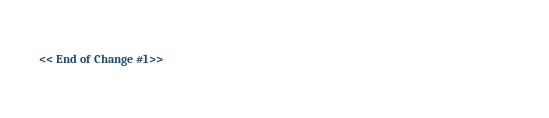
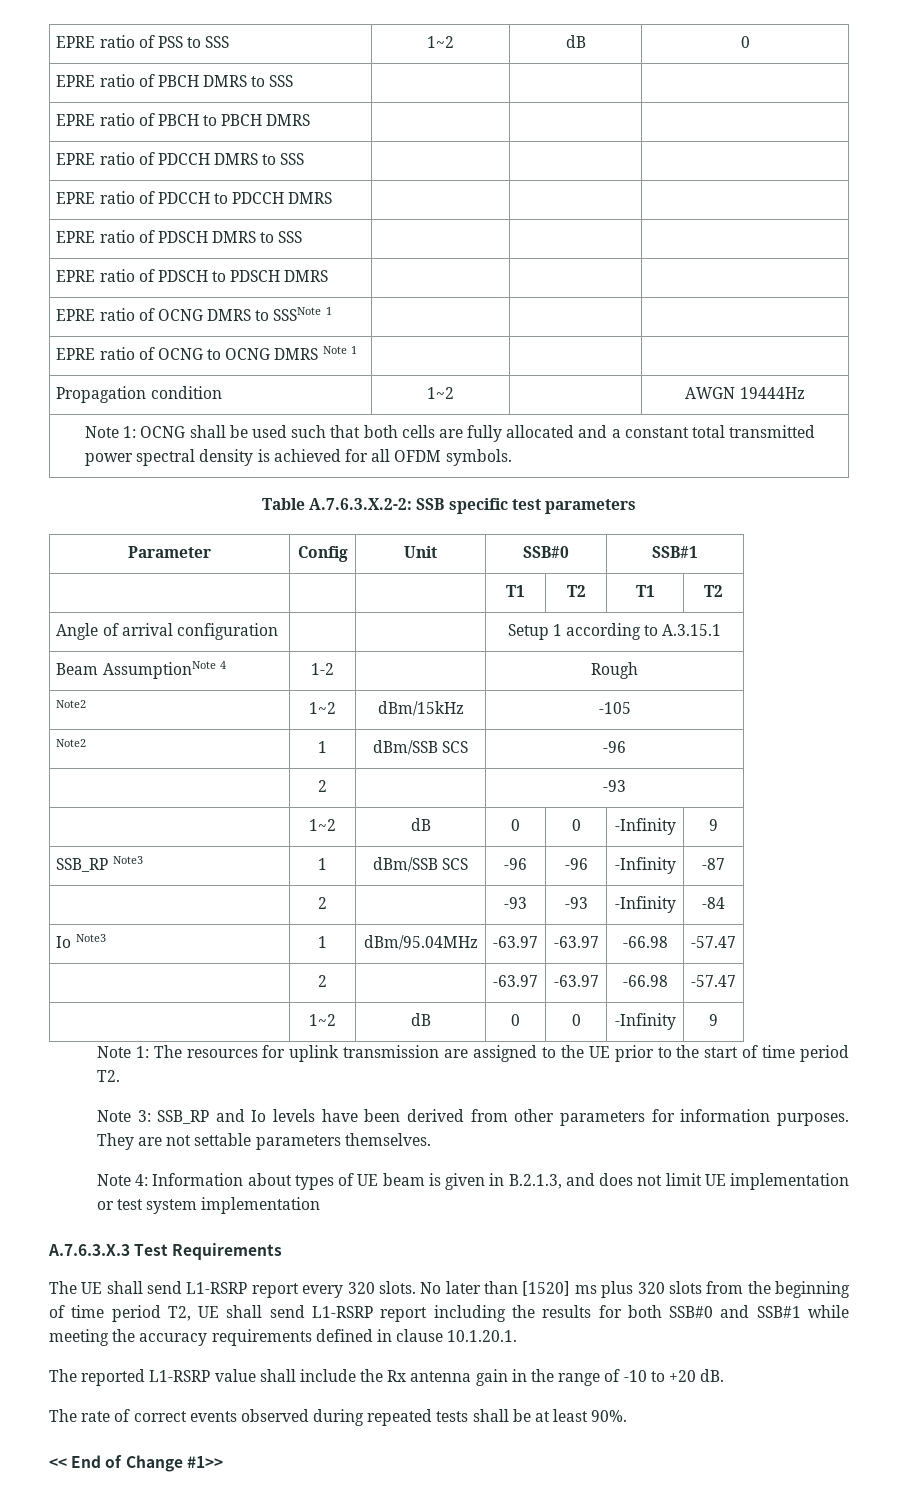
+ EPRE ratio of PSS to SSS | 1~2 | dB | 0
+ EPRE ratio of PBCH DMRS to SSS | | |
+ EPRE ratio of PBCH to PBCH DMRS | | |
+ EPRE ratio of PDCCH DMRS to SSS | | |
+ EPRE ratio of PDCCH to PDCCH DMRS | | |
+ EPRE ratio of PDSCH DMRS to SSS | | |
+ EPRE ratio of PDSCH to PDSCH DMRS | | |
+ EPRE ratio of OCNG DMRS to SSSNote 1 | | |
+ EPRE ratio of OCNG to OCNG DMRS Note 1 | | |
+ Propagation condition | 1~2 | | AWGN 19444Hz
+ Note 1: OCNG shall be used such that both cells are fully allocated and a constant total transmitted power spectral density is achieved for all OFDM symbols.
+ Table A.7.6.3.X.2-2: SSB specific test parameters
+ Parameter | Config | Unit | SSB#0 | SSB#1
+ | | | T1 | T2 | T1 | T2
+ Angle of arrival configuration | | | Setup 1 according to A.3.15.1
+ Beam AssumptionNote 4 | 1-2 | | Rough
+ Note2 | 1~2 | dBm/15kHz | -105
+ Note2 | 1 | dBm/SSB SCS | -96
+ | 2 | | -93
+ | 1~2 | dB | 0 | 0 | -Infinity | 9
+ SSB_RP Note3 | 1 | dBm/SSB SCS | -96 | -96 | -Infinity | -87
+ | 2 | | -93 | -93 | -Infinity | -84
+ Io Note3 | 1 | dBm/95.04MHz | -63.97 | -63.97 | -66.98 | -57.47
+ | 2 | | -63.97 | -63.97 | -66.98 | -57.47
+ | 1~2 | dB | 0 | 0 | -Infinity | 9
+ Note 1: The resources for uplink transmission are assigned to the UE prior to the start of time period T2.
+ Note 3: SSB_RP and Io levels have been derived from other parameters for information purposes. They are not settable parameters themselves.
+ Note 4: Information about types of UE beam is given in B.2.1.3, and does not limit UE implementation or test system implementation
+ A.7.6.3.X.3 Test Requirements
+ The UE shall send L1-RSRP report every 320 slots. No later than [1520] ms plus 320 slots from the beginning of time period T2, UE shall send L1-RSRP report including the results for both SSB#0 and SSB#1 while meeting the accuracy requirements defined in clause 10.1.20.1.
+ The reported L1-RSRP value shall include the Rx antenna gain in the range of -10 to +20 dB.
+ The rate of correct events observed during repeated tests shall be at least 90%.

